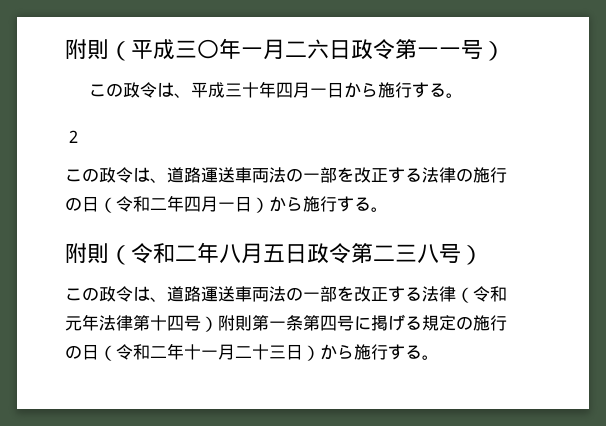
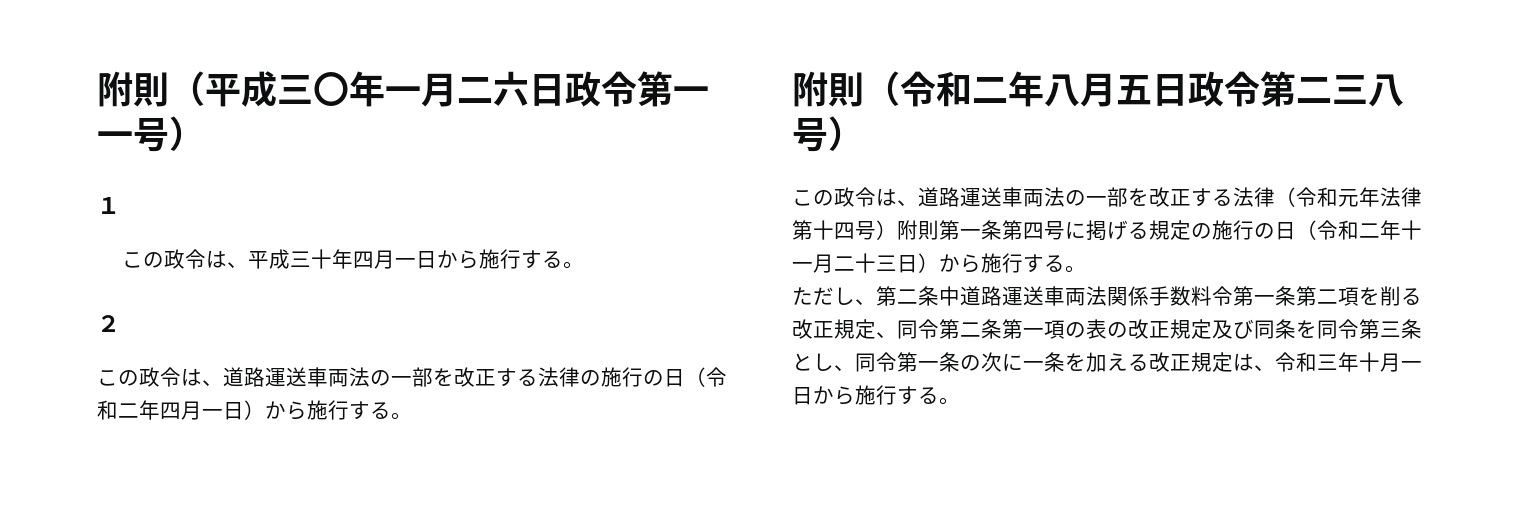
+ １
+ ただし、第二条中道路運送車両法関係手数料令第一条第二項を削る改正規定、同令第二条第一項の表の改正規定及び同条を同令第三条とし、同令第一条の次に一条を加える改正規定は、令和三年十月一日から施行する。

